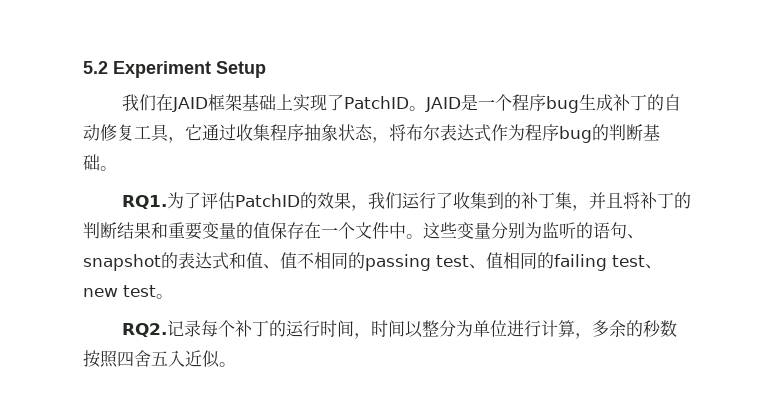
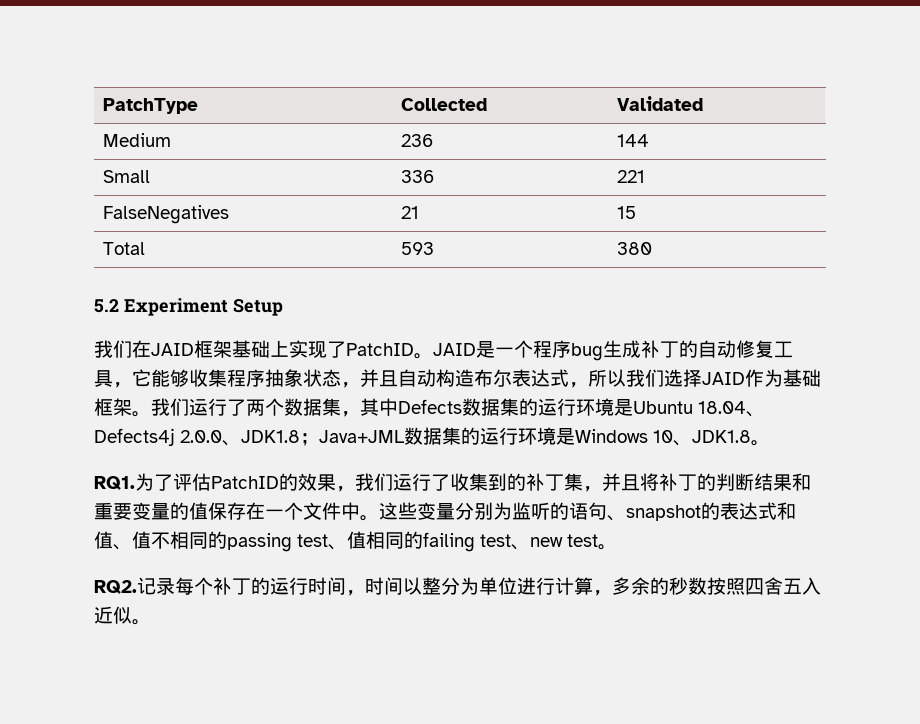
+ PatchType | Collected | Validated
+ Medium | 236 | 144
+ Small | 336 | 221
+ FalseNegatives | 21 | 15
+ Total | 593 | 380
- JAID是一个程序bug生成补丁的自动修复工具，它通过收集程序抽象状态，将布尔表达式作为程序bug的判断基础。
+ JAID是一个程序bug生成补丁的自动修复工具，它能够收集程序抽象状态，并且自动构造布尔表达式，所以我们选择JAID作为基础框架。我们运行了两个数据集，其中Defects数据集的运行环境是Ubuntu 18.04、Defects4j 2.0.0、JDK1.8；Java+JML数据集的运行环境是Windows 10、JDK1.8。

